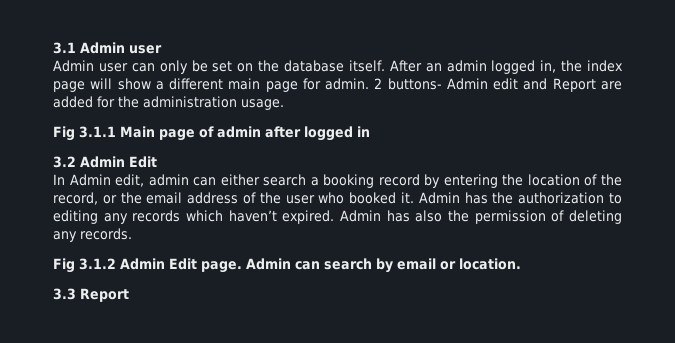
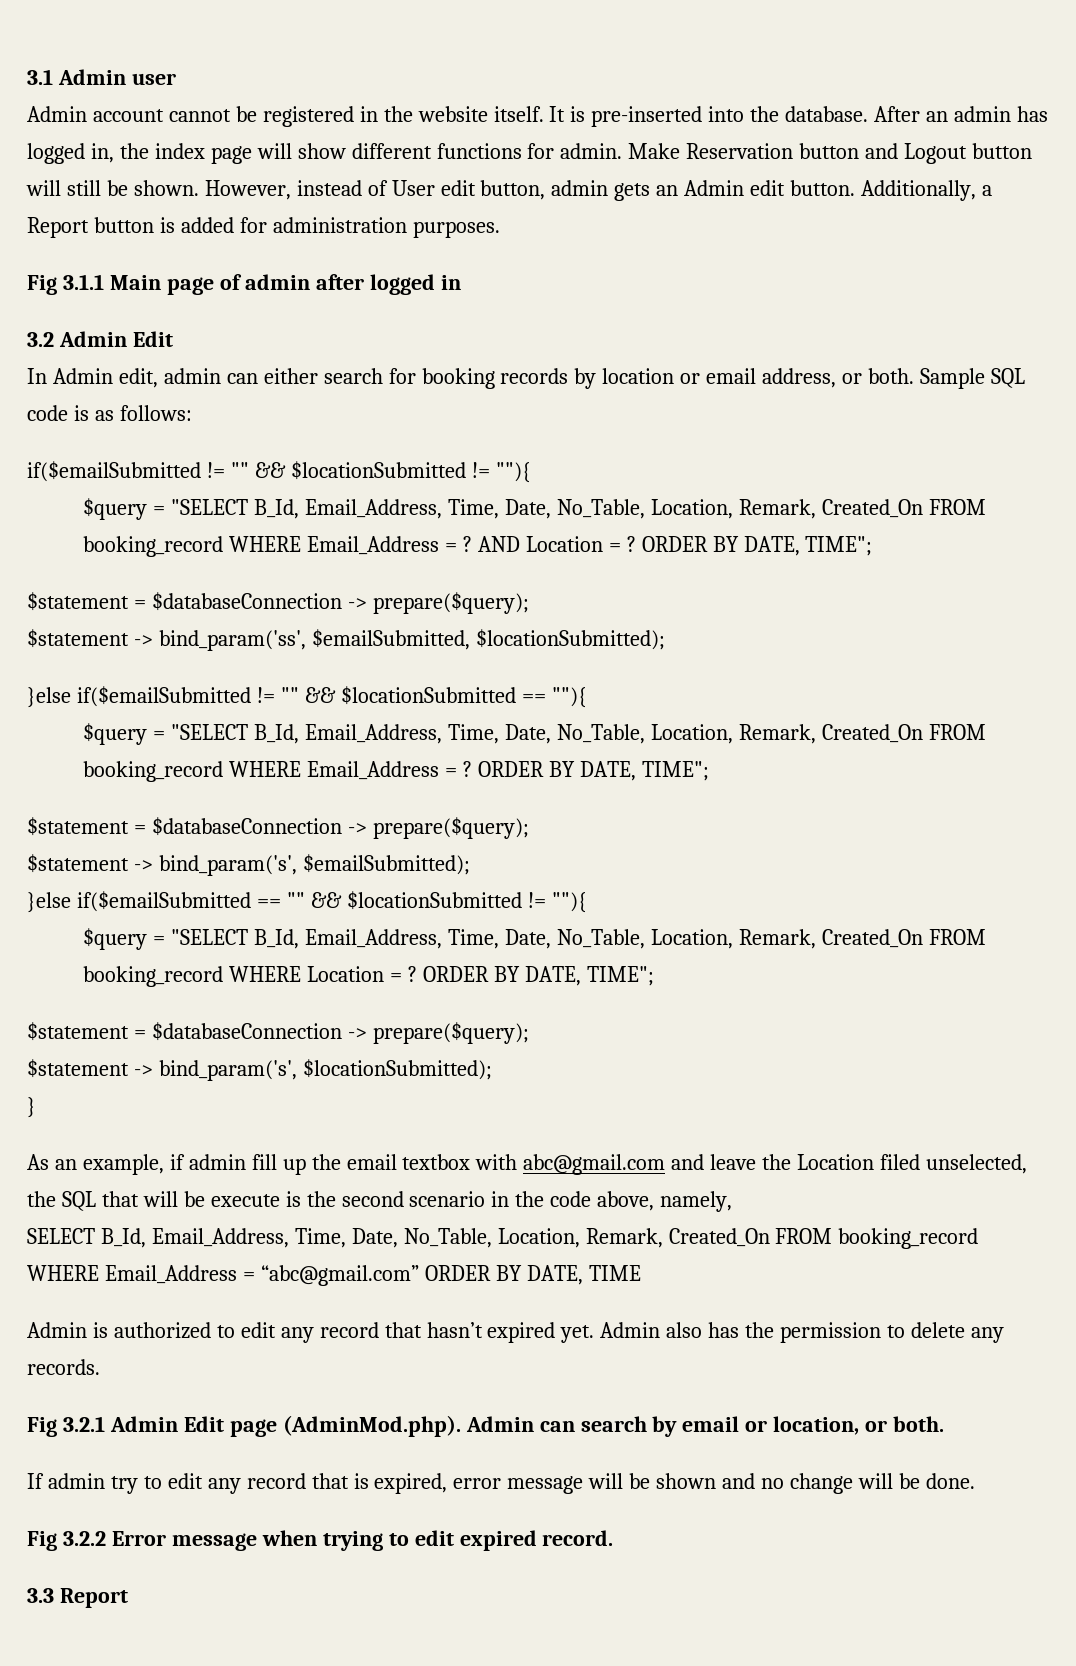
- Admin user can only be set on the database itself.
+ Admin account cannot be registered in the website itself. It is pre-inserted into the database.
- After an admin logged in, the index page will show a different main page for admin. 2 buttons- Admin edit and Report are added for the administration usage.
+ After an admin has logged in, the index page will show different functions for admin. Make Reservation button and Logout button will still be shown. However, instead of User edit button, admin gets an Admin edit button. Additionally, a Report button is added for administration purposes.
- In Admin edit, admin can either search a booking record by entering the location of the record, or the email address of the user who booked it. Admin has the authorization to editing any records which haven’t expired. Admin has also the permission of deleting any records.
+ In Admin edit, admin can either search for booking records by location or email address, or both. Sample SQL code is as follows:
+ if($emailSubmitted != "" && $locationSubmitted != ""){
+ $query = "SELECT B_Id, Email_Address, Time, Date, No_Table, Location, Remark, Created_On FROM booking_record WHERE Email_Address = ? AND Location = ? ORDER BY DATE, TIME";
+ $statement = $databaseConnection -> prepare($query);
+ $statement -> bind_param('ss', $emailSubmitted, $locationSubmitted);
+ }else if($emailSubmitted != "" && $locationSubmitted == ""){
+ $query = "SELECT B_Id, Email_Address, Time, Date, No_Table, Location, Remark, Created_On FROM booking_record WHERE Email_Address = ? ORDER BY DATE, TIME";
+ $statement = $databaseConnection -> prepare($query);
+ $statement -> bind_param('s', $emailSubmitted);
+ }else if($emailSubmitted == "" && $locationSubmitted != ""){
+ $query = "SELECT B_Id, Email_Address, Time, Date, No_Table, Location, Remark, Created_On FROM booking_record WHERE Location = ? ORDER BY DATE, TIME";
+ $statement = $databaseConnection -> prepare($query);
+ $statement -> bind_param('s', $locationSubmitted);
+ }
+ As an example, if admin fill up the email textbox with abc@gmail.com and leave the Location filed unselected, the SQL that will be execute is the second scenario in the code above, namely,
+ SELECT B_Id, Email_Address, Time, Date, No_Table, Location, Remark, Created_On FROM booking_record WHERE Email_Address = “abc@gmail.com” ORDER BY DATE, TIME
+ Admin is authorized to edit any record that hasn’t expired yet. Admin also has the permission to delete any records.
- Fig 3.1.2 Admin Edit page. Admin can search by email or location.
+ Fig 3.2.1 Admin Edit page (AdminMod.php). Admin can search by email or location, or both.
+ If admin try to edit any record that is expired, error message will be shown and no change will be done.
+ Fig 3.2.2 Error message when trying to edit expired record.

